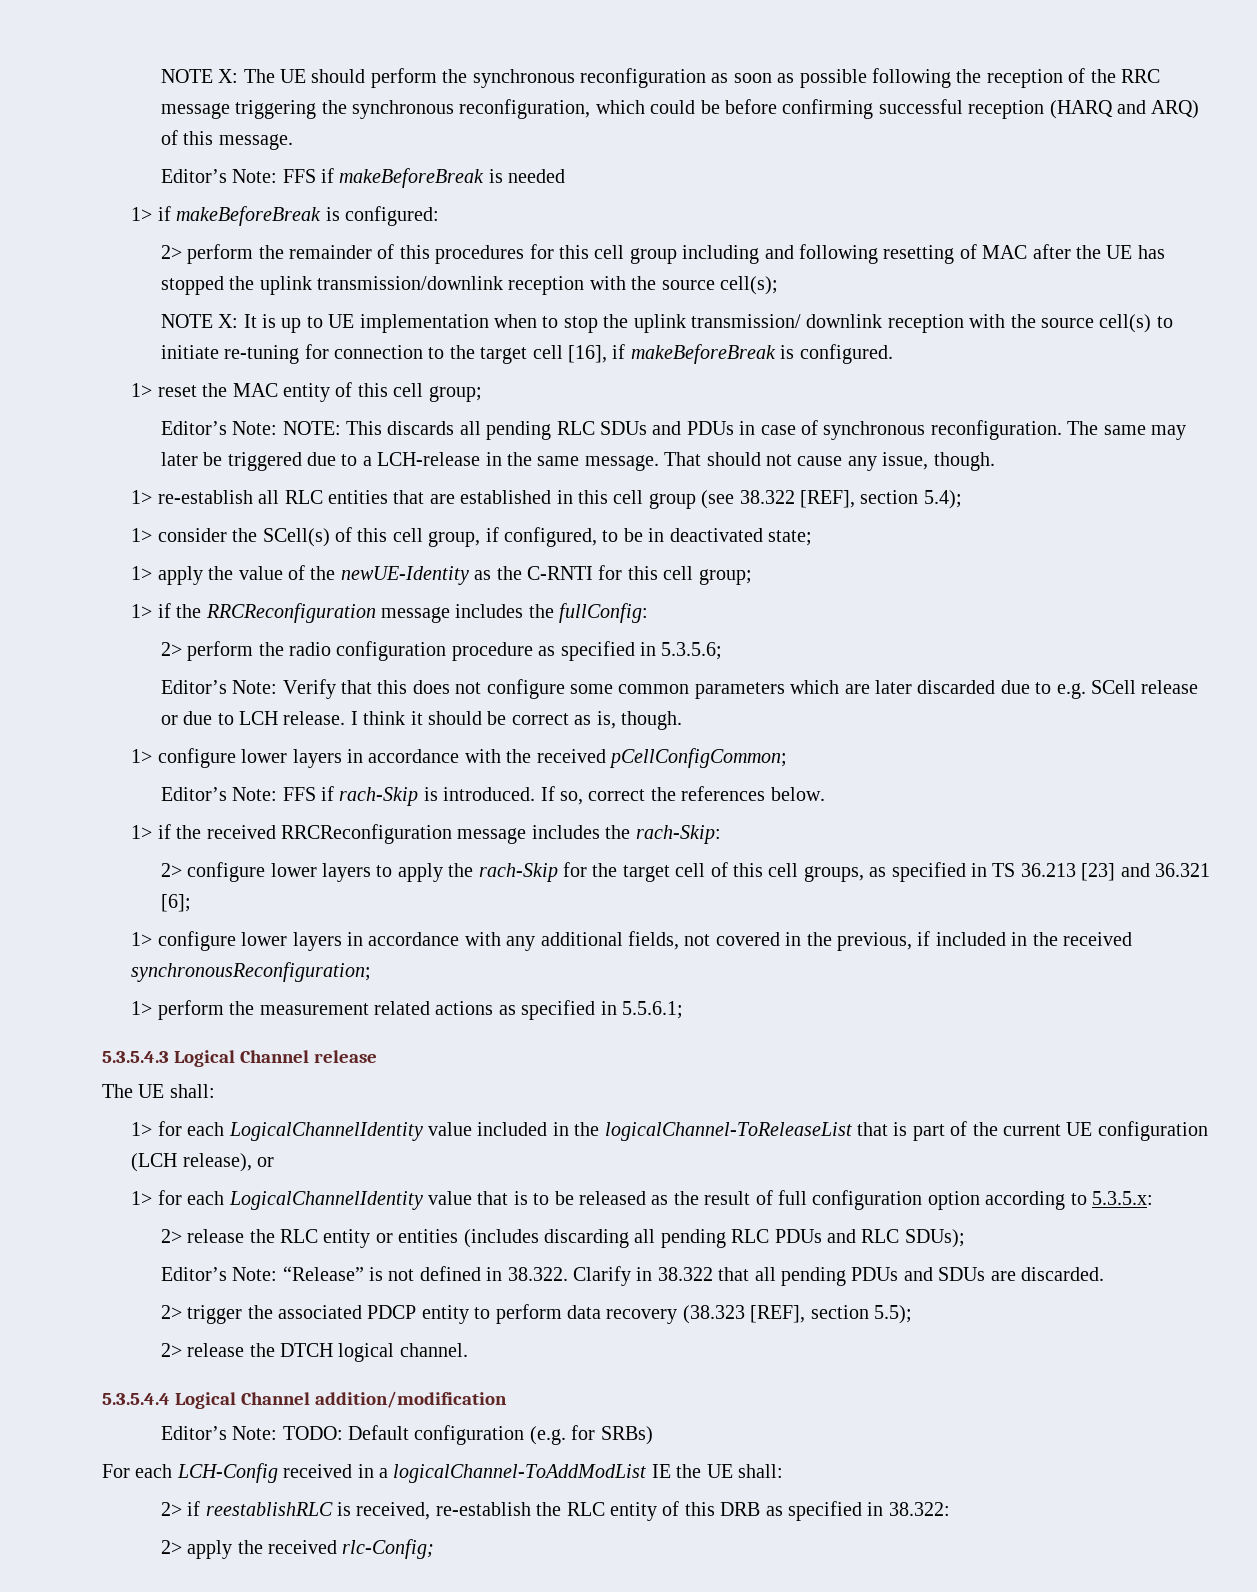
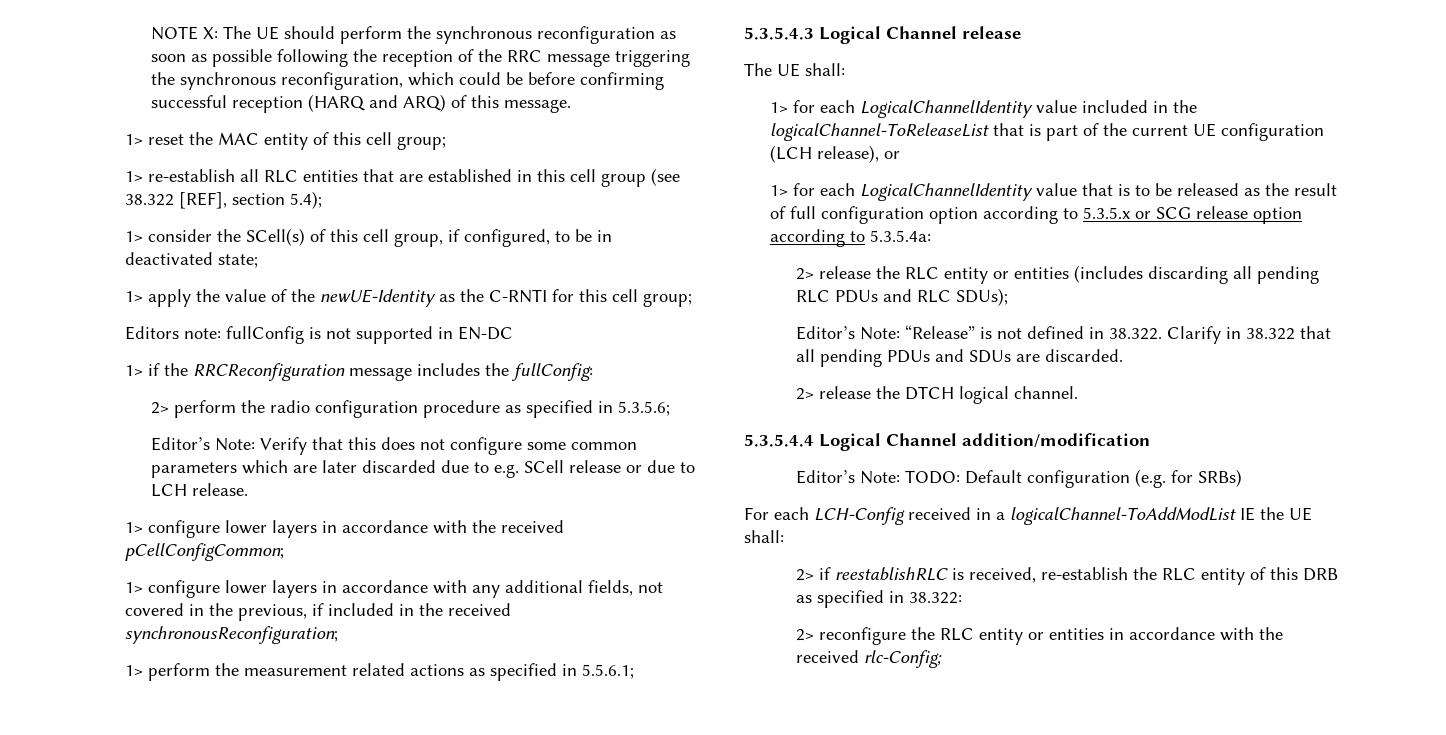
- Editor’s Note: FFS if makeBeforeBreak is needed
- 1> if makeBeforeBreak is configured:
- 2> perform the remainder of this procedures for this cell group including and following resetting of MAC after the UE has stopped the uplink transmission/downlink reception with the source cell(s);
- NOTE X: It is up to UE implementation when to stop the uplink transmission/ downlink reception with the source cell(s) to initiate re-tuning for connection to the target cell [16], if makeBeforeBreak is configured.
- Editor’s Note: NOTE: This discards all pending RLC SDUs and PDUs in case of synchronous reconfiguration. The same may later be triggered due to a LCH-release in the same message. That should not cause any issue, though.
+ Editors note: fullConfig is not supported in EN-DC
- I think it should be correct as is, though.
- Editor’s Note: FFS if rach-Skip is introduced. If so, correct the references below.
- 1> if the received RRCReconfiguration message includes the rach-Skip:
- 2> configure lower layers to apply the rach-Skip for the target cell of this cell groups, as specified in TS 36.213 [23] and 36.321 [6];
- 1> for each LogicalChannelIdentity value that is to be released as the result of full configuration option according to 5.3.5.x:
+ 1> for each LogicalChannelIdentity value that is to be released as the result of full configuration option according to 5.3.5.x or SCG release option according to 5.3.5.4a:
- 2> trigger the associated PDCP entity to perform data recovery (38.323 [REF], section 5.5);
- 2> apply the received rlc-Config;
+ 2> reconfigure the RLC entity or entities in accordance with the received rlc-Config;

